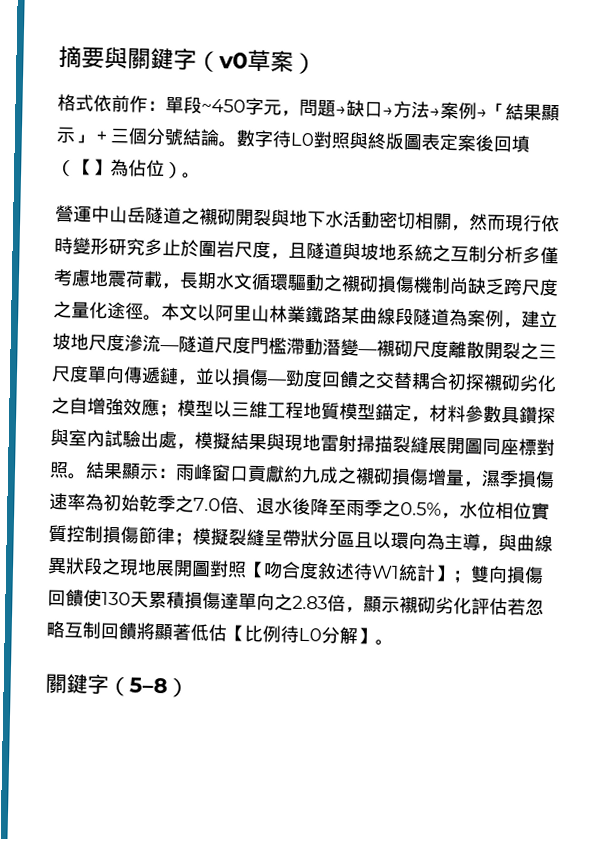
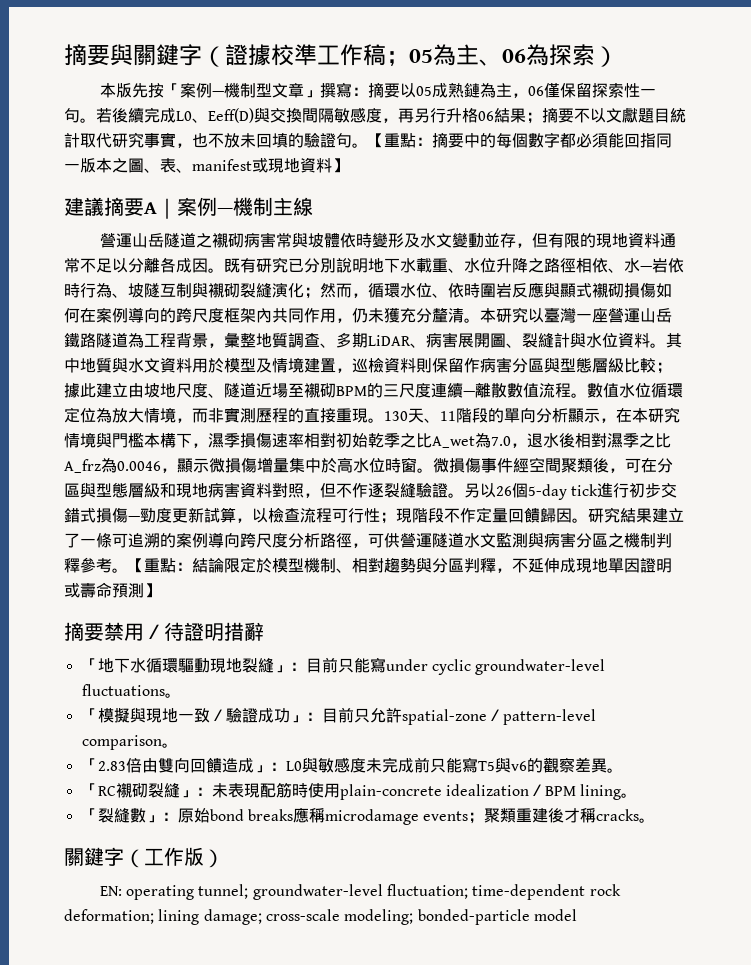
- 摘要與關鍵字（v0草案）
- 格式依前作：單段~450字元，問題→缺口→方法→案例→「結果顯示」＋三個分號結論。數字待L0對照與終版圖表定案後回填（【】為佔位）。
- 營運中山岳隧道之襯砌開裂與地下水活動密切相關，然而現行依時變形研究多止於圍岩尺度，且隧道與坡地系統之互制分析多僅考慮地震荷載，長期水文循環驅動之襯砌損傷機制尚缺乏跨尺度之量化途徑。本文以阿里山林業鐵路某曲線段隧道為案例，建立坡地尺度滲流—隧道尺度門檻滯動潛變—襯砌尺度離散開裂之三尺度單向傳遞鏈，並以損傷—勁度回饋之交替耦合初探襯砌劣化之自增強效應；模型以三維工程地質模型錨定，材料參數具鑽探與室內試驗出處，模擬結果與現地雷射掃描裂縫展開圖同座標對照。結果顯示：雨峰窗口貢獻約九成之襯砌損傷增量，濕季損傷速率為初始乾季之7.0倍、退水後降至雨季之0.5%，水位相位實質控制損傷節律；模擬裂縫呈帶狀分區且以環向為主導，與曲線異狀段之現地展開圖對照【吻合度敘述待W1統計】；雙向損傷回饋使130天累積損傷達單向之2.83倍，顯示襯砌劣化評估若忽略互制回饋將顯著低估【比例待L0分解】。
+ 摘要與關鍵字（證據校準工作稿；05為主、06為探索）
+ 本版先按「案例—機制型文章」撰寫：摘要以05成熟鏈為主，06僅保留探索性一句。若後續完成L0、Eeff(D)與交換間隔敏感度，再另行升格06結果；摘要不以文獻題目統計取代研究事實，也不放未回填的驗證句。【重點：摘要中的每個數字都必須能回指同一版本之圖、表、manifest或現地資料】
+ 建議摘要A｜案例—機制主線
+ 營運山岳隧道之襯砌病害常與坡體依時變形及水文變動並存，但有限的現地資料通常不足以分離各成因。既有研究已分別說明地下水載重、水位升降之路徑相依、水—岩依時行為、坡隧互制與襯砌裂縫演化；然而，循環水位、依時圍岩反應與顯式襯砌損傷如何在案例導向的跨尺度框架內共同作用，仍未獲充分釐清。本研究以臺灣一座營運山岳鐵路隧道為工程背景，彙整地質調查、多期LiDAR、病害展開圖、裂縫計與水位資料。其中地質與水文資料用於模型及情境建置，巡檢資料則保留作病害分區與型態層級比較；據此建立由坡地尺度、隧道近場至襯砌BPM的三尺度連續—離散數值流程。數值水位循環定位為放大情境，而非實測歷程的直接重現。130天、11階段的單向分析顯示，在本研究情境與門檻本構下，濕季損傷速率相對初始乾季之比A_wet為7.0，退水後相對濕季之比A_frz為0.0046，顯示微損傷增量集中於高水位時窗。微損傷事件經空間聚類後，可在分區與型態層級和現地病害資料對照，但不作逐裂縫驗證。另以26個5-day tick進行初步交錯式損傷—勁度更新試算，以檢查流程可行性；現階段不作定量回饋歸因。研究結果建立了一條可追溯的案例導向跨尺度分析路徑，可供營運隧道水文監測與病害分區之機制判釋參考。【重點：結論限定於模型機制、相對趨勢與分區判釋，不延伸成現地單因證明或壽命預測】
+ 摘要禁用／待證明措辭
+ 「地下水循環驅動現地裂縫」：目前只能寫under cyclic groundwater-level fluctuations。
+ 「模擬與現地一致／驗證成功」：目前只允許spatial-zone／pattern-level comparison。
+ 「2.83倍由雙向回饋造成」：L0與敏感度未完成前只能寫T5與v6的觀察差異。
+ 「RC襯砌裂縫」：未表現配筋時使用plain-concrete idealization／BPM lining。
+ 「裂縫數」：原始bond breaks應稱microdamage events；聚類重建後才稱cracks。
- 關鍵字（5–8）
+ 關鍵字（工作版）
+ EN: operating tunnel; groundwater-level fluctuation; time-dependent rock deformation; lining damage; cross-scale modeling; bonded-particle model

